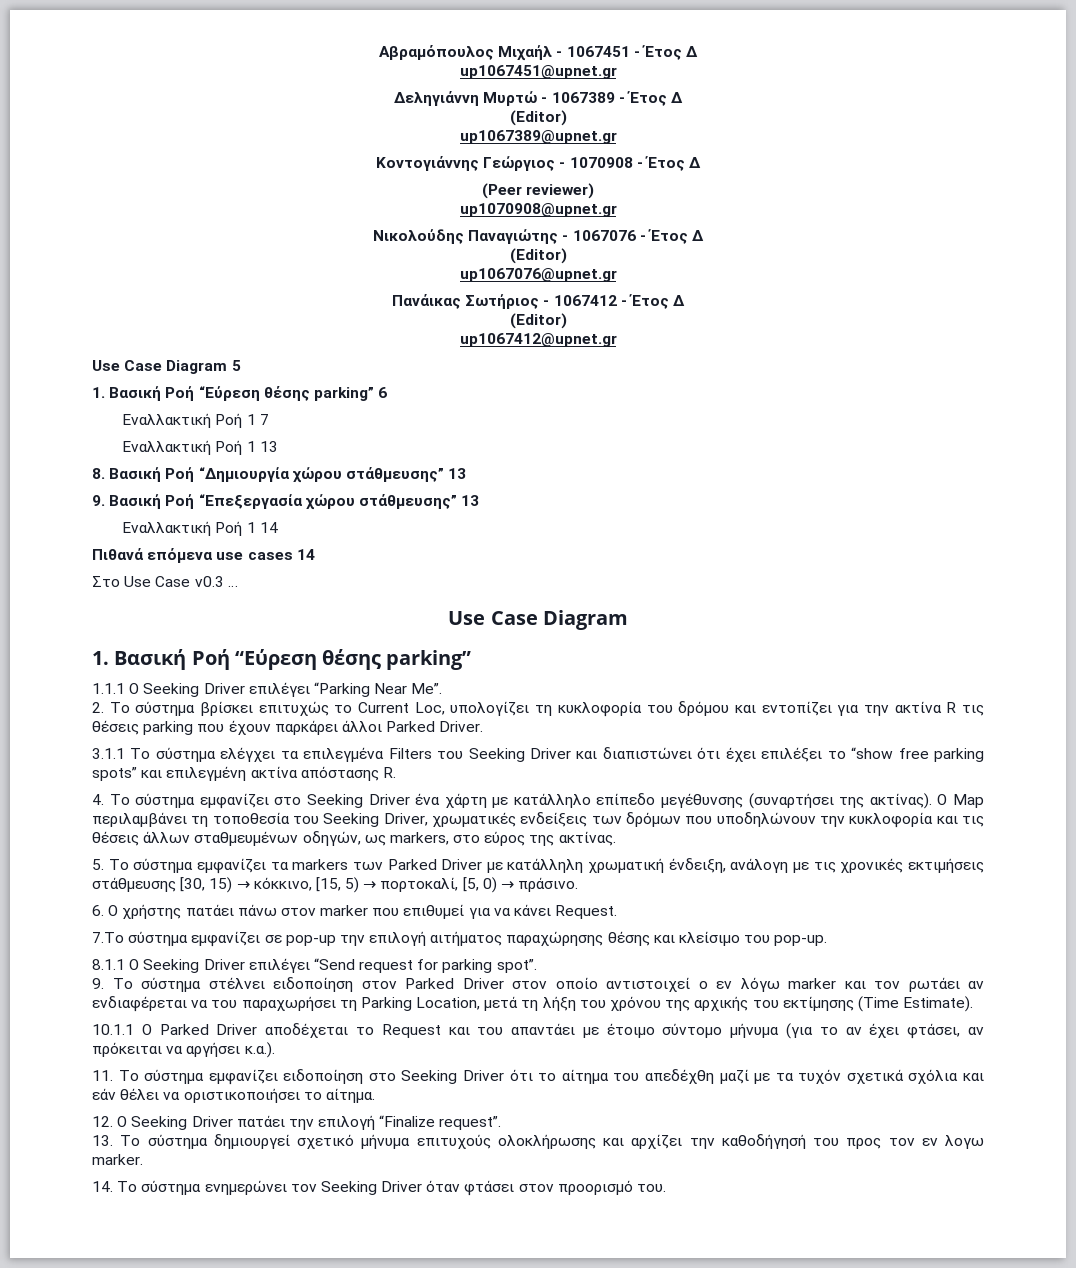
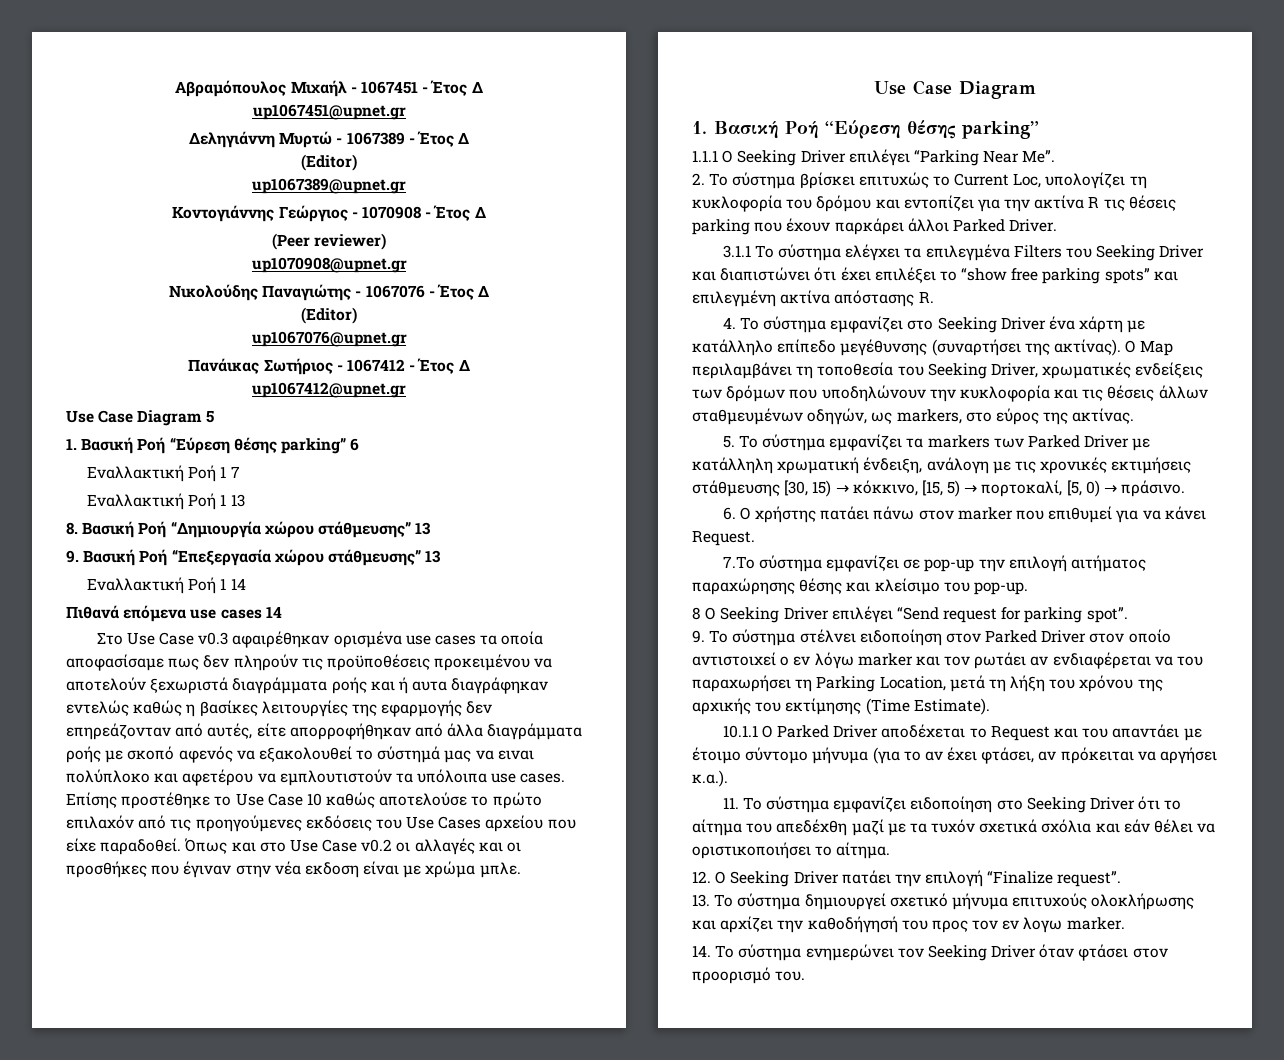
  Πανάικας Σωτήριος - 1067412 - Έτος Δ
- (Editor)
- Στο Use Case v0.3 …
+ Στο Use Case v0.3 αφαιρέθηκαν ορισμένα use cases τα οποία αποφασίσαμε πως δεν πληρούν τις προϋποθέσεις προκειμένου να αποτελούν ξεχωριστά διαγράμματα ροής και ή αυτα διαγράφηκαν εντελώς καθώς η βασίκες λειτουργίες της εφαρμογής δεν επηρεάζονταν από αυτές, είτε απορροφήθηκαν από άλλα διαγράμματα ροής με σκοπό αφενός να εξακολουθεί το σύστημά μας να ειναι πολύπλοκο και αφετέρου να εμπλουτιστούν τα υπόλοιπα use cases. Επίσης προστέθηκε το Use Case 10 καθώς αποτελούσε το πρώτο επιλαχόν από τις προηγούμενες εκδόσεις του Use Cases αρχείου που είχε παραδοθεί. Όπως και στο Use Case v0.2 οι αλλαγές και οι προσθήκες που έγιναν στην νέα εκδοση είναι με χρώμα μπλε.
- 8.1.1 Ο Seeking Driver επιλέγει “Send request for parking spot”.
+ 8 Ο Seeking Driver επιλέγει “Send request for parking spot”.

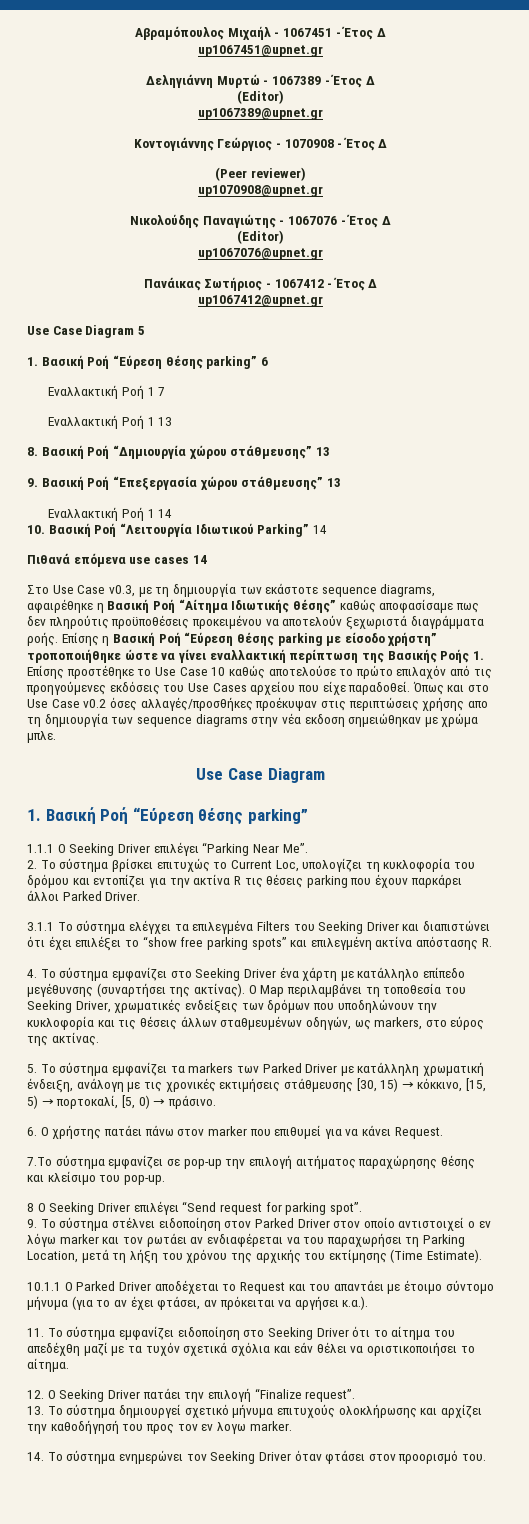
+ 10. Βασική Ροή “Λειτουργία Ιδιωτικού Parking” 14
- Στο Use Case v0.3 αφαιρέθηκαν ορισμένα use cases τα οποία αποφασίσαμε πως δεν πληρούν τις προϋποθέσεις προκειμένου να αποτελούν ξεχωριστά διαγράμματα ροής και ή αυτα διαγράφηκαν εντελώς καθώς η βασίκες λειτουργίες της εφαρμογής δεν επηρεάζονταν από αυτές, είτε απορροφήθηκαν από άλλα διαγράμματα ροής με σκοπό αφενός να εξακολουθεί το σύστημά μας να ειναι πολύπλοκο και αφετέρου να εμπλουτιστούν τα υπόλοιπα use cases. Επίσης προστέθηκε το Use Case 10 καθώς αποτελούσε το πρώτο επιλαχόν από τις προηγούμενες εκδόσεις του Use Cases αρχείου που είχε παραδοθεί.
+ Στο Use Case v0.3, με τη δημιουργία των εκάστοτε sequence diagrams, αφαιρέθηκε η Βασική Ροή “Αίτημα Ιδιωτικής θέσης” καθώς αποφασίσαμε πως δεν πληρούτις προϋποθέσεις προκειμένου να αποτελούν ξεχωριστά διαγράμματα ροής. Επίσης η Βασική Ροή “Εύρεση θέσης parking με είσοδο χρήστη” τροποποιήθηκε ώστε να γίνει εναλλακτική περίπτωση της Βασικής Ροής 1. Επίσης προστέθηκε το Use Case 10 καθώς αποτελούσε το πρώτο επιλαχόν από τις προηγούμενες εκδόσεις του Use Cases αρχείου που είχε παραδοθεί.
- Όπως και στο Use Case v0.2 οι αλλαγές και οι προσθήκες που έγιναν στην νέα εκδοση είναι με χρώμα μπλε.
+ Όπως και στο Use Case v0.2 όσες αλλαγές/προσθήκες προέκυψαν στις περιπτώσεις χρήσης απο τη δημιουργία των sequence diagrams στην νέα εκδοση σημειώθηκαν με χρώμα μπλε.

